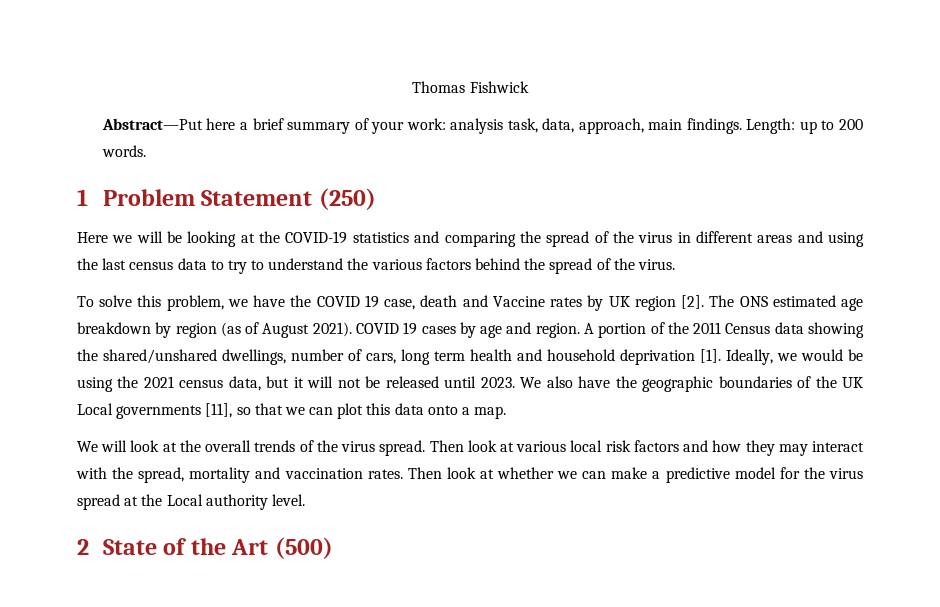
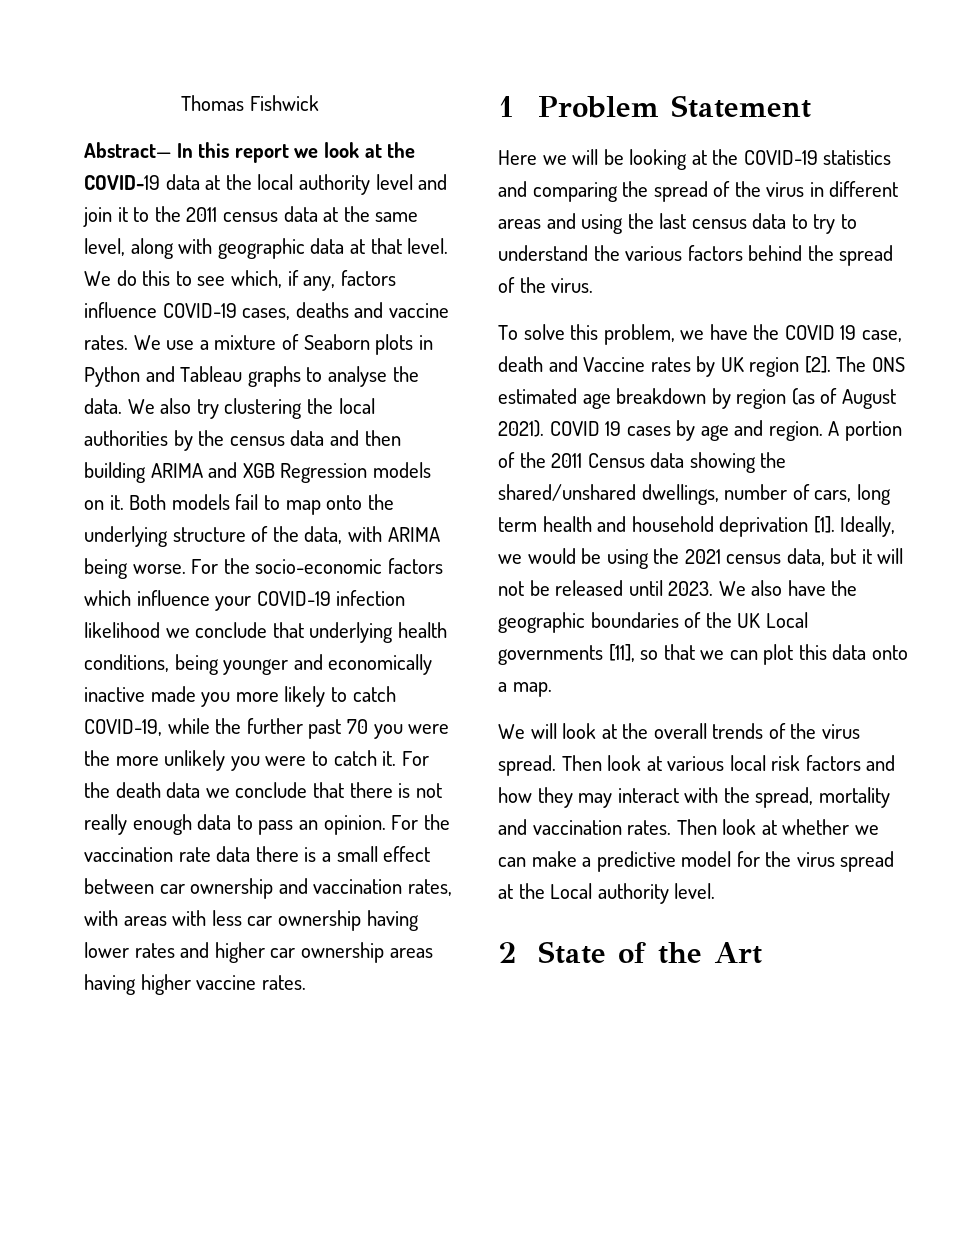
- Abstract—Put here a brief summary of your work: analysis task, data, approach, main findings. Length: up to 200 words.
+ Abstract— In this report we look at the COVID-19 data at the local authority level and join it to the 2011 census data at the same level, along with geographic data at that level. We do this to see which, if any, factors influence COVID-19 cases, deaths and vaccine rates. We use a mixture of Seaborn plots in Python and Tableau graphs to analyse the data. We also try clustering the local authorities by the census data and then building ARIMA and XGB Regression models on it. Both models fail to map onto the underlying structure of the data, with ARIMA being worse. For the socio-economic factors which influence your COVID-19 infection likelihood we conclude that underlying health conditions, being younger and economically inactive made you more likely to catch COVID-19, while the further past 70 you were the more unlikely you were to catch it. For the death data we conclude that there is not really enough data to pass an opinion. For the vaccination rate data there is a small effect between car ownership and vaccination rates, with areas with less car ownership having lower rates and higher car ownership areas having higher vaccine rates.
- 1 Problem Statement (250)
+ 1 Problem Statement
- 2 State of the Art (500)
+ 2 State of the Art

